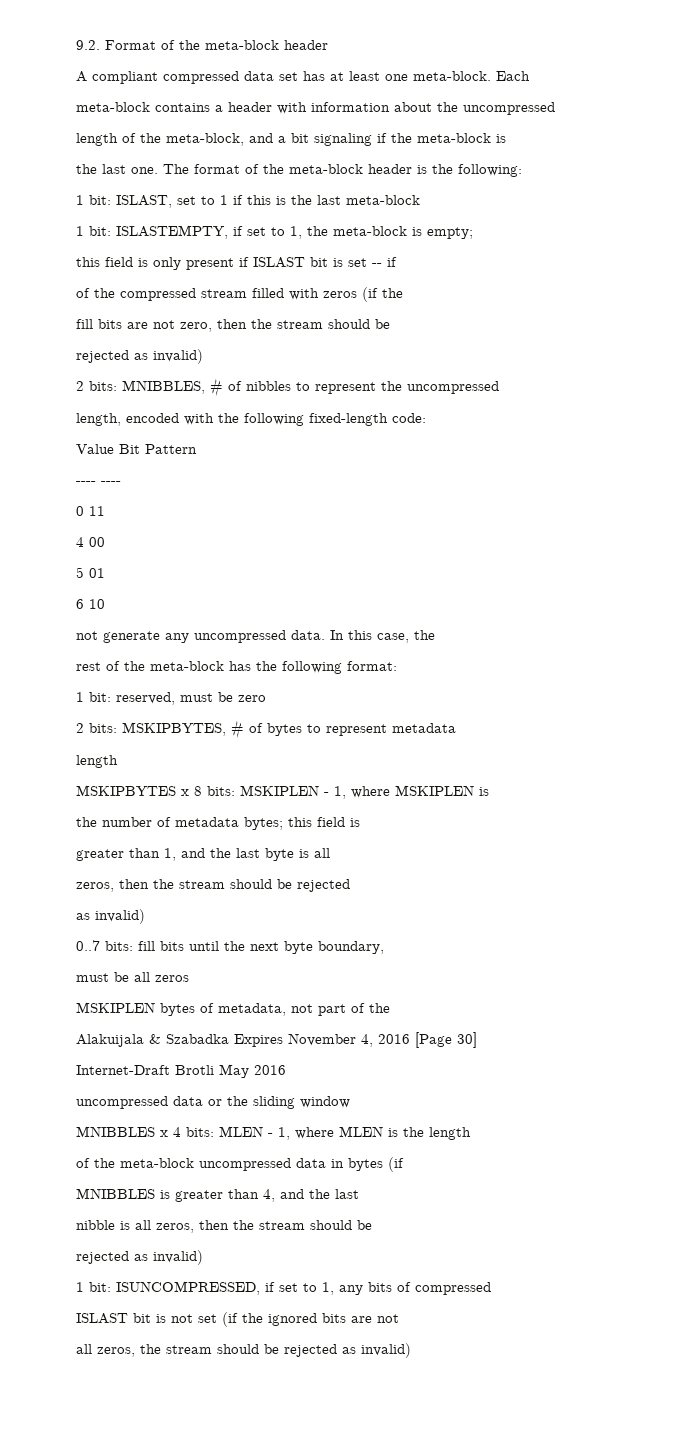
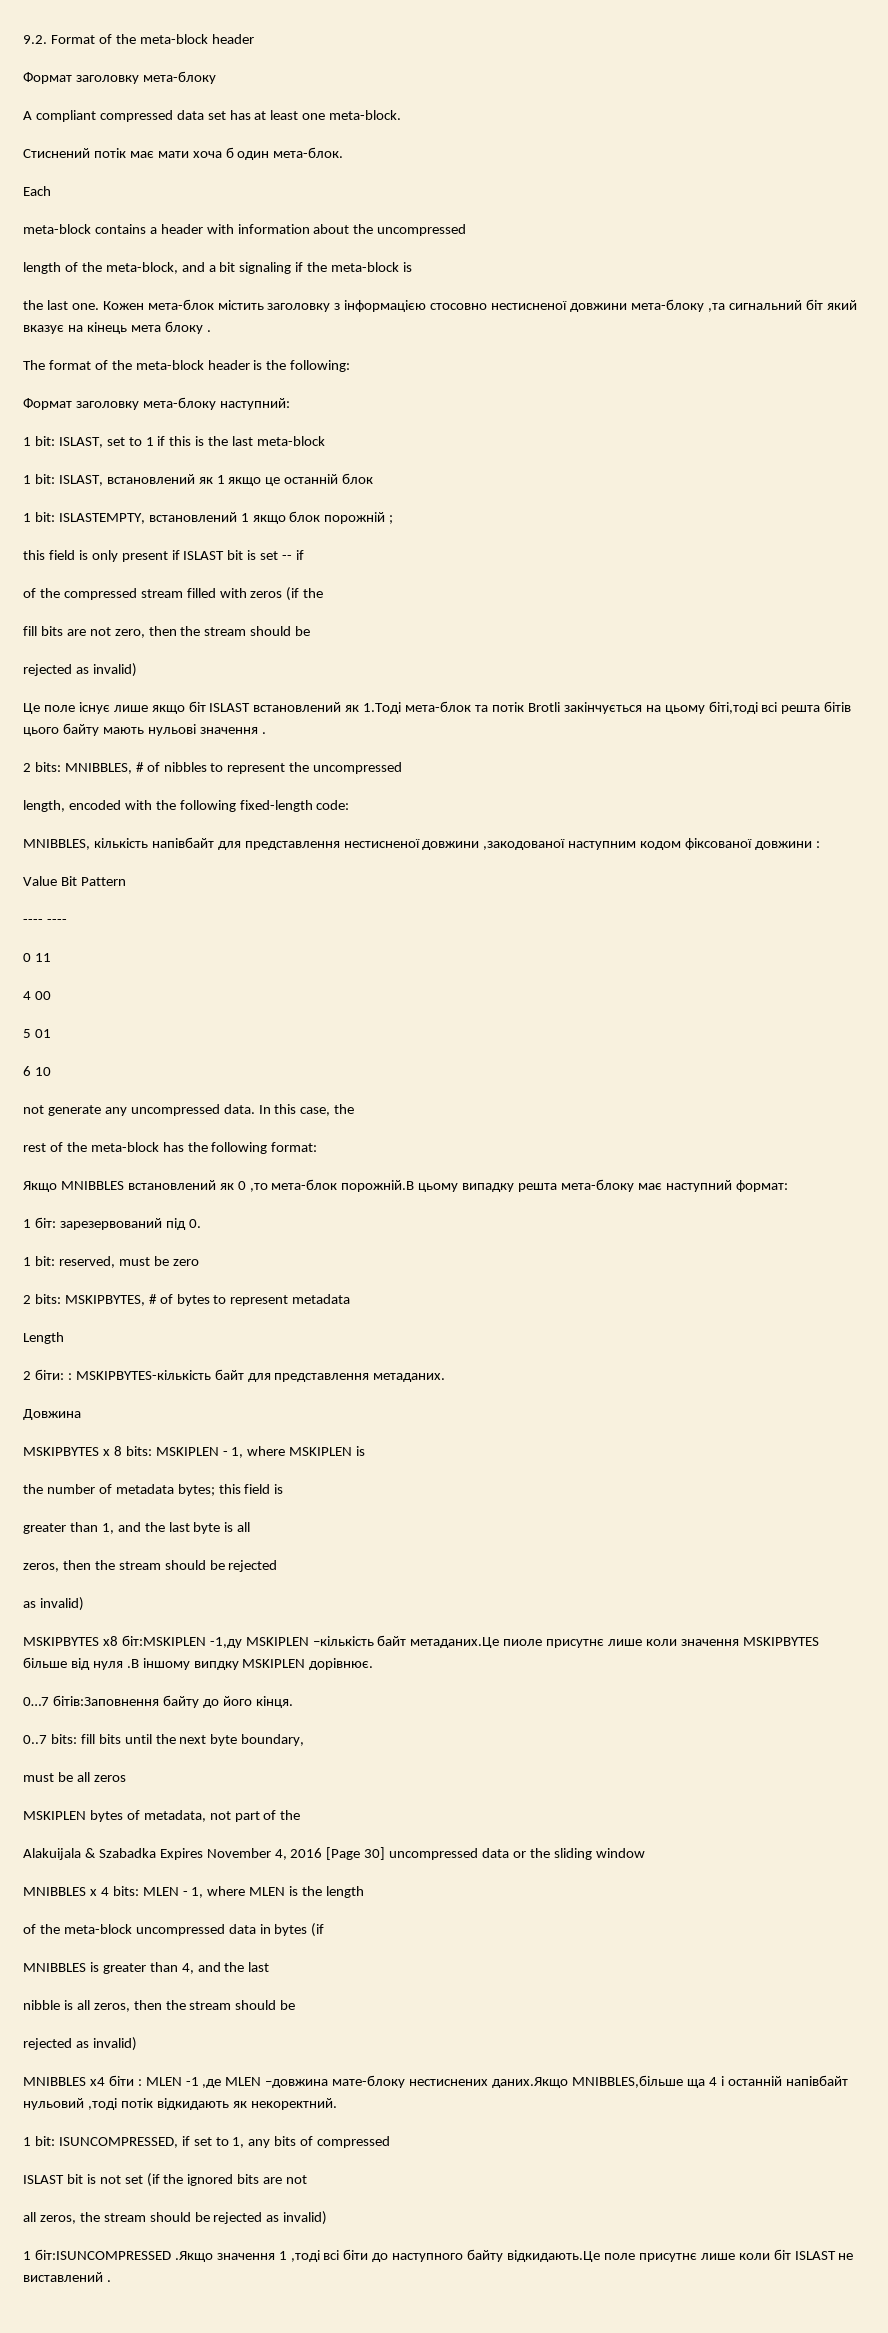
  9.2. Format of the meta-block header
+ Формат заголовку мета-блоку
- A compliant compressed data set has at least one meta-block. Each
+ A compliant compressed data set has at least one meta-block.
+ Стиснений потік має мати хоча б один мета-блок.
+ Each
- the last one. The format of the meta-block header is the following:
+ the last one. Кожен мета-блок містить заголовку з інформацією стосовно нестисненої довжини мета-блоку ,та сигнальний біт який вказує на кінець мета блоку .
+ The format of the meta-block header is the following:
+ Формат заголовку мета-блоку наступний:
- 1 bit: ISLASTEMPTY, if set to 1, the meta-block is empty;
+ 1 bit: ISLAST, встановлений як 1 якщо це останній блок
+ 1 bit: ISLASTEMPTY, встановлений 1 якщо блок порожній ;
+ Це поле існує лише якщо біт ISLAST встановлений як 1.Тоді мета-блок та потік Brotli закінчується на цьому біті,тоді всі решта бітів цього байту мають нульові значення .
+ MNIBBLES, кількість напівбайт для представлення нестисненої довжини ,закодованої наступним кодом фіксованої довжини :
+ Якщо MNIBBLES встановлений як 0 ,то мета-блок порожній.В цьому випадку решта мета-блоку має наступний формат:
+ 1 біт: зарезервований під 0.
  2 bits: MSKIPBYTES, # of bytes to represent metadata
- length
+ Length
+ 2 біти: : MSKIPBYTES-кількість байт для представлення метаданих.
+ Довжина
+ MSKIPBYTES x8 біт:MSKIPLEN -1,ду MSKIPLEN –кількість байт метаданих.Це пиоле присутнє лише коли значення MSKIPBYTES більше від нуля .В іншому випдку MSKIPLEN дорівнює.
+ 0…7 бітів:Заповнення байту до його кінця.
- Alakuijala & Szabadka Expires November 4, 2016 [Page 30]
- Internet-Draft Brotli May 2016
- uncompressed data or the sliding window
+ Alakuijala & Szabadka Expires November 4, 2016 [Page 30] uncompressed data or the sliding window
+ MNIBBLES x4 біти : MLEN -1 ,де MLEN –довжина мате-блоку нестиснених даних.Якщо MNIBBLES,більше ща 4 і останній напівбайт нульовий ,тоді потік відкидають як некоректний.
+ 1 біт:ISUNCOMPRESSED .Якщо значення 1 ,тоді всі біти до наступного байту відкидають.Це поле присутнє лише коли біт ISLAST не виставлений .

